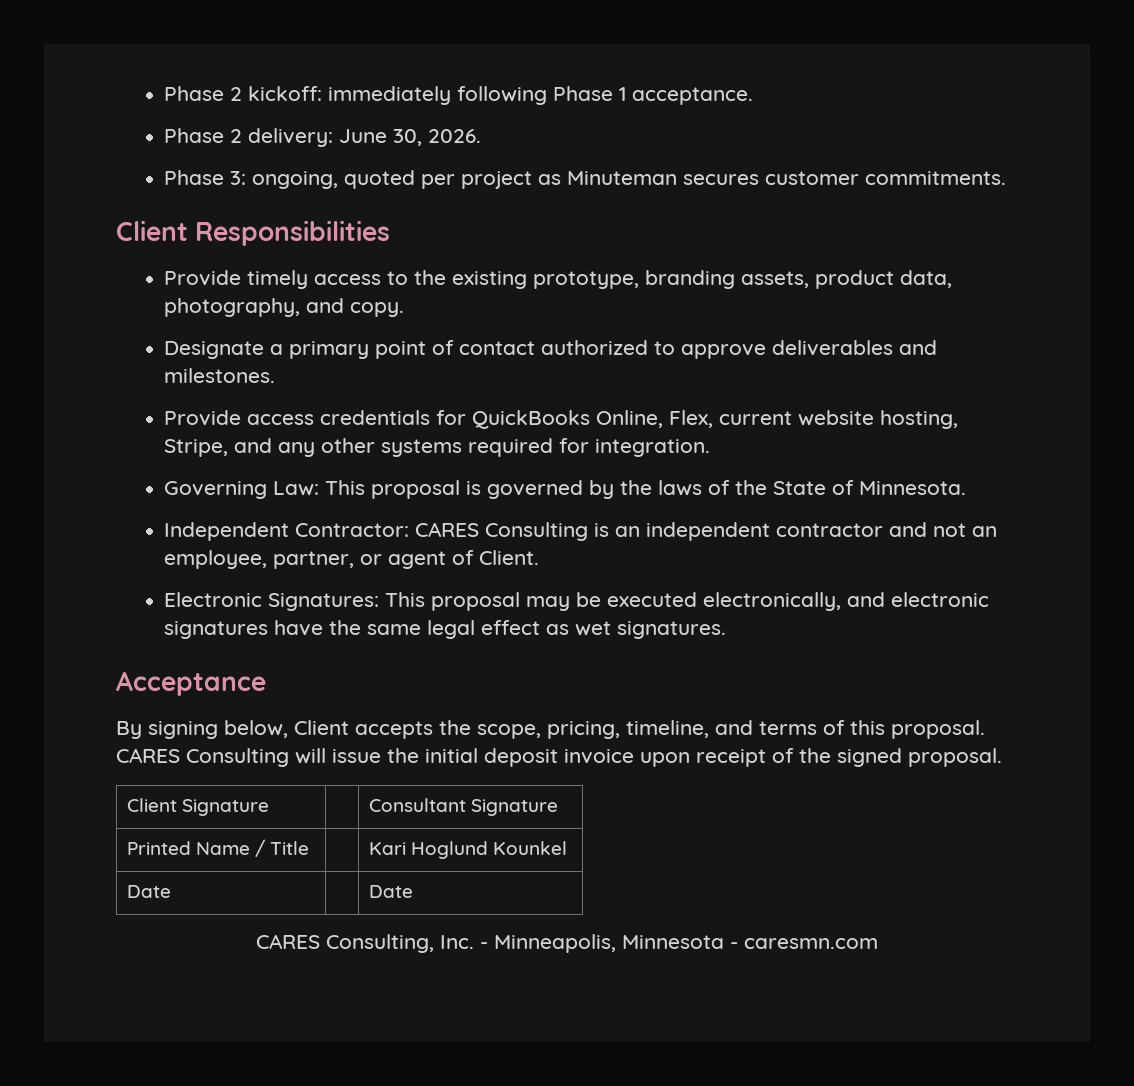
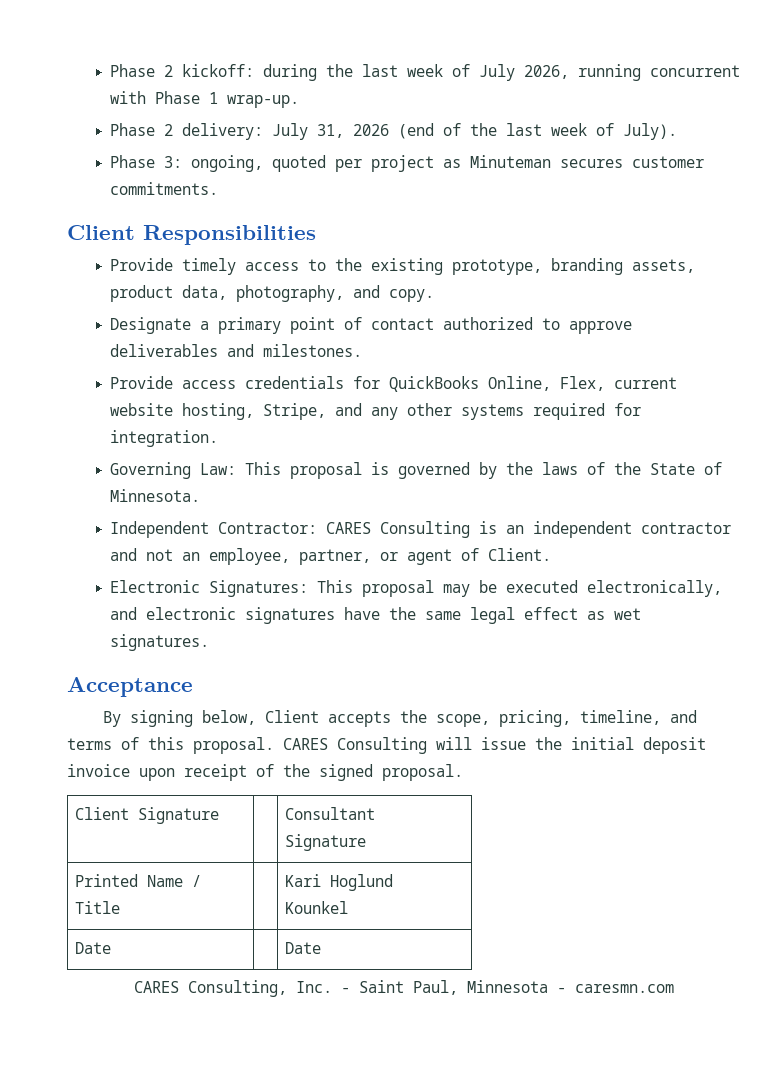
- Phase 2 kickoff: immediately following Phase 1 acceptance.
+ Phase 2 kickoff: during the last week of July 2026, running concurrent with Phase 1 wrap-up.
- Phase 2 delivery: June 30, 2026.
+ Phase 2 delivery: July 31, 2026 (end of the last week of July).
- CARES Consulting, Inc. - Minneapolis, Minnesota - caresmn.com
+ CARES Consulting, Inc. - Saint Paul, Minnesota - caresmn.com

